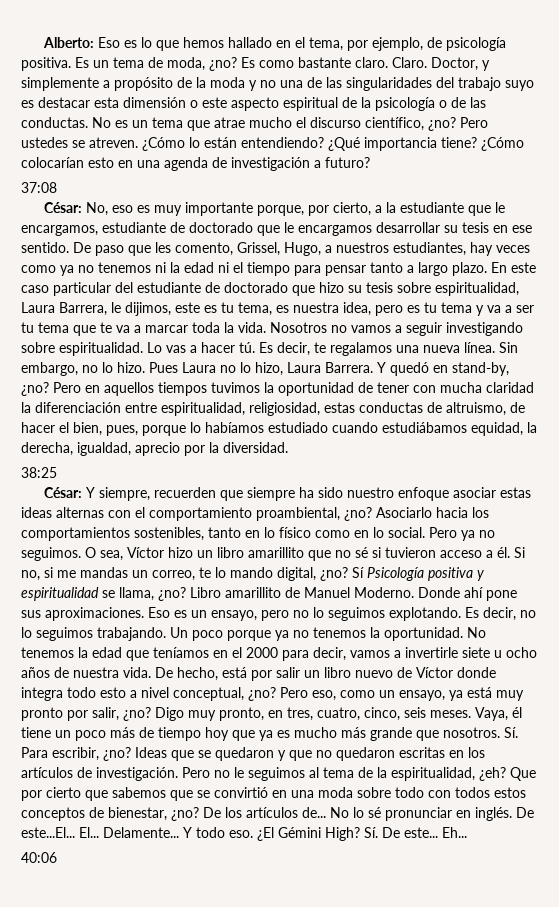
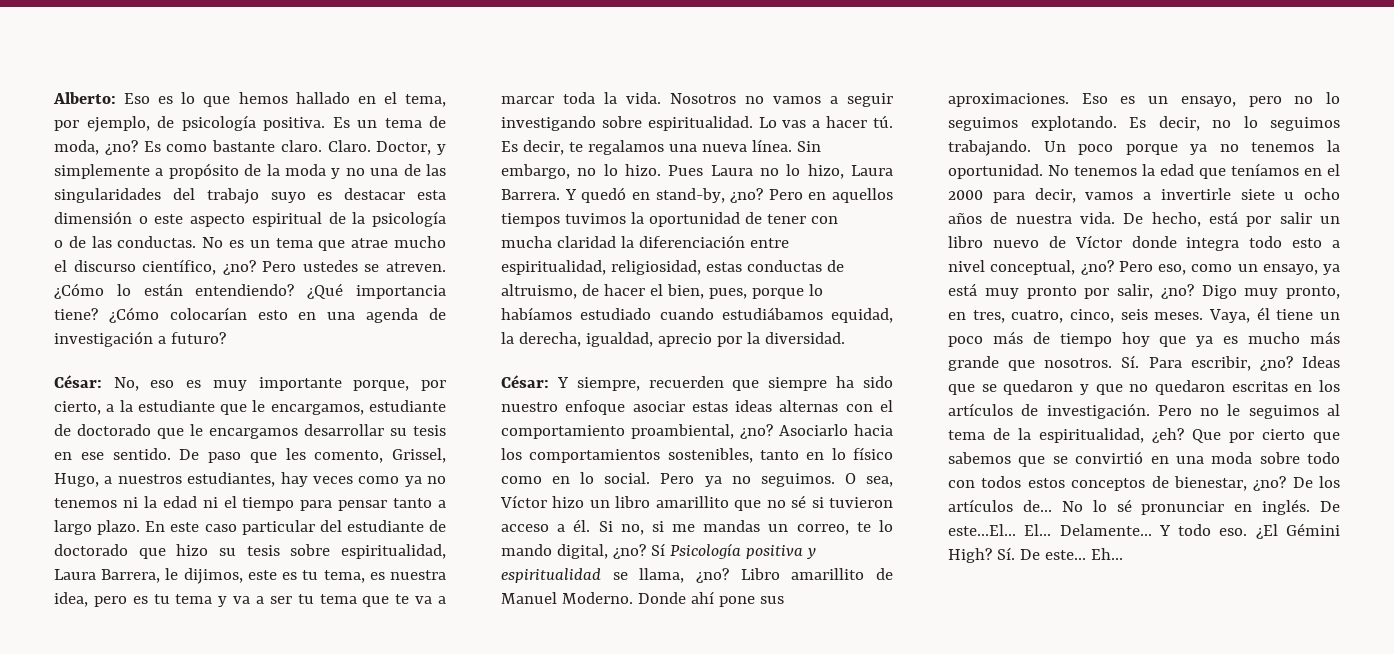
- 37:08
- 38:25
- 40:06

